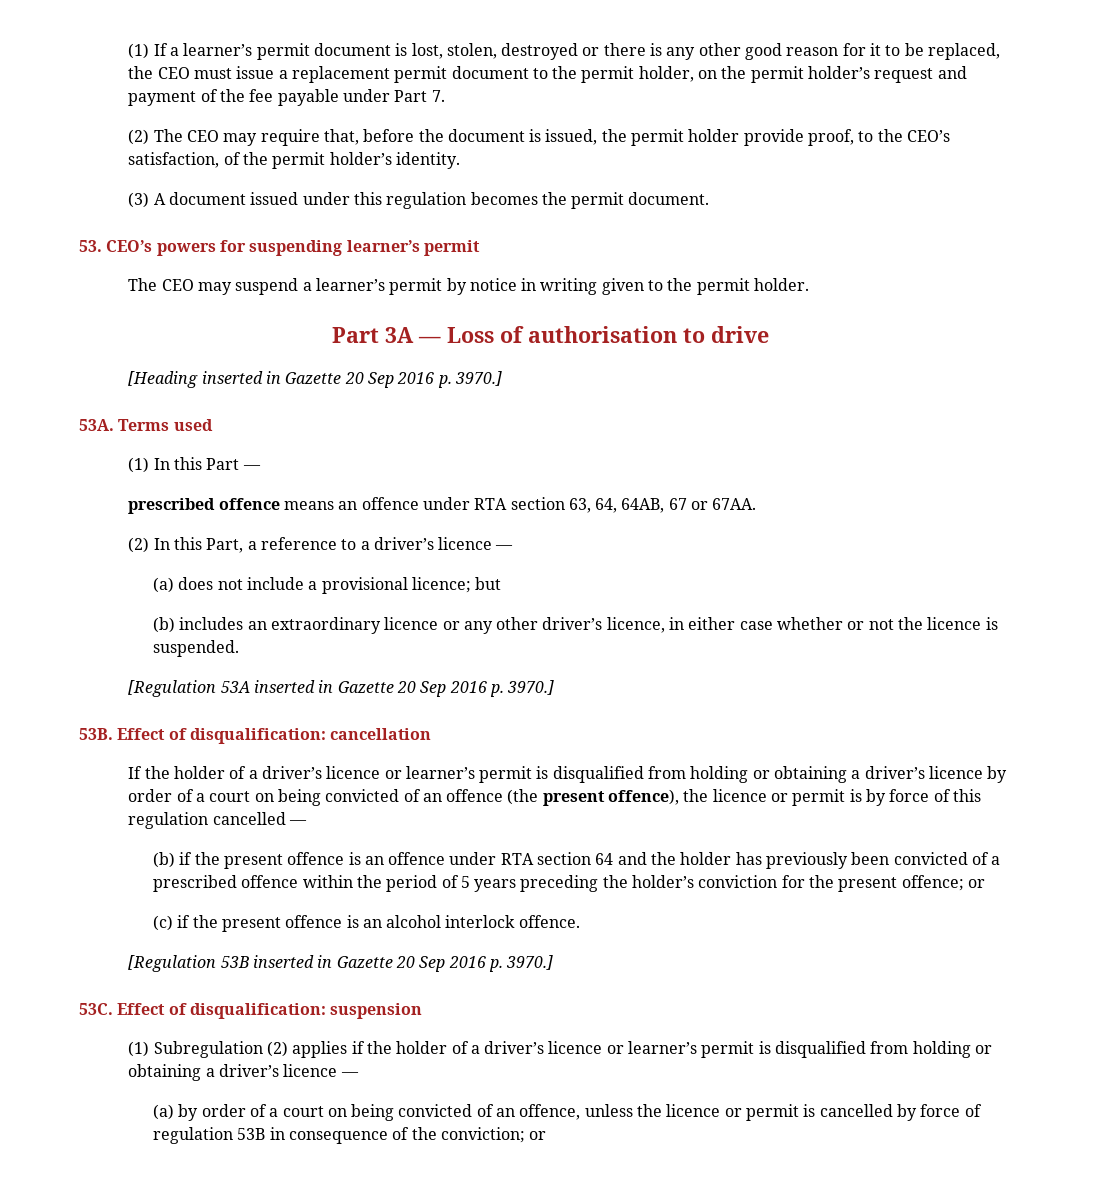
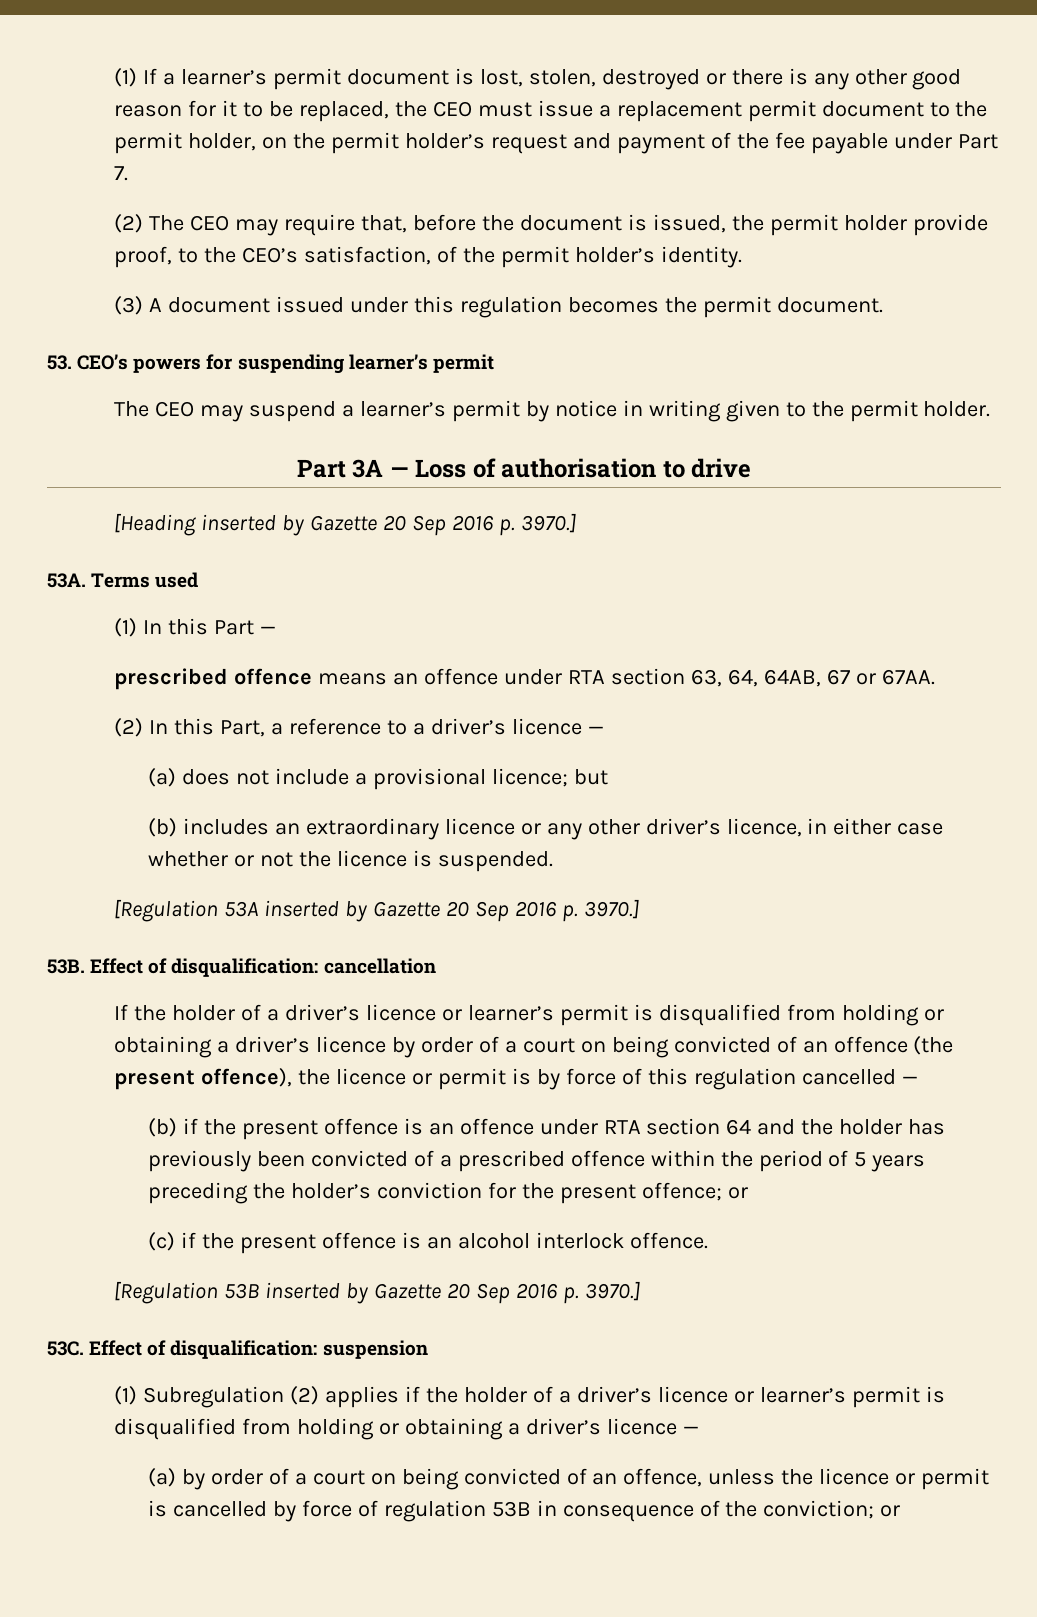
- [Heading inserted in Gazette 20 Sep 2016 p. 3970.]
+ [Heading inserted by Gazette 20 Sep 2016 p. 3970.]
- [Regulation 53A inserted in Gazette 20 Sep 2016 p. 3970.]
+ [Regulation 53A inserted by Gazette 20 Sep 2016 p. 3970.]
- [Regulation 53B inserted in Gazette 20 Sep 2016 p. 3970.]
+ [Regulation 53B inserted by Gazette 20 Sep 2016 p. 3970.]

